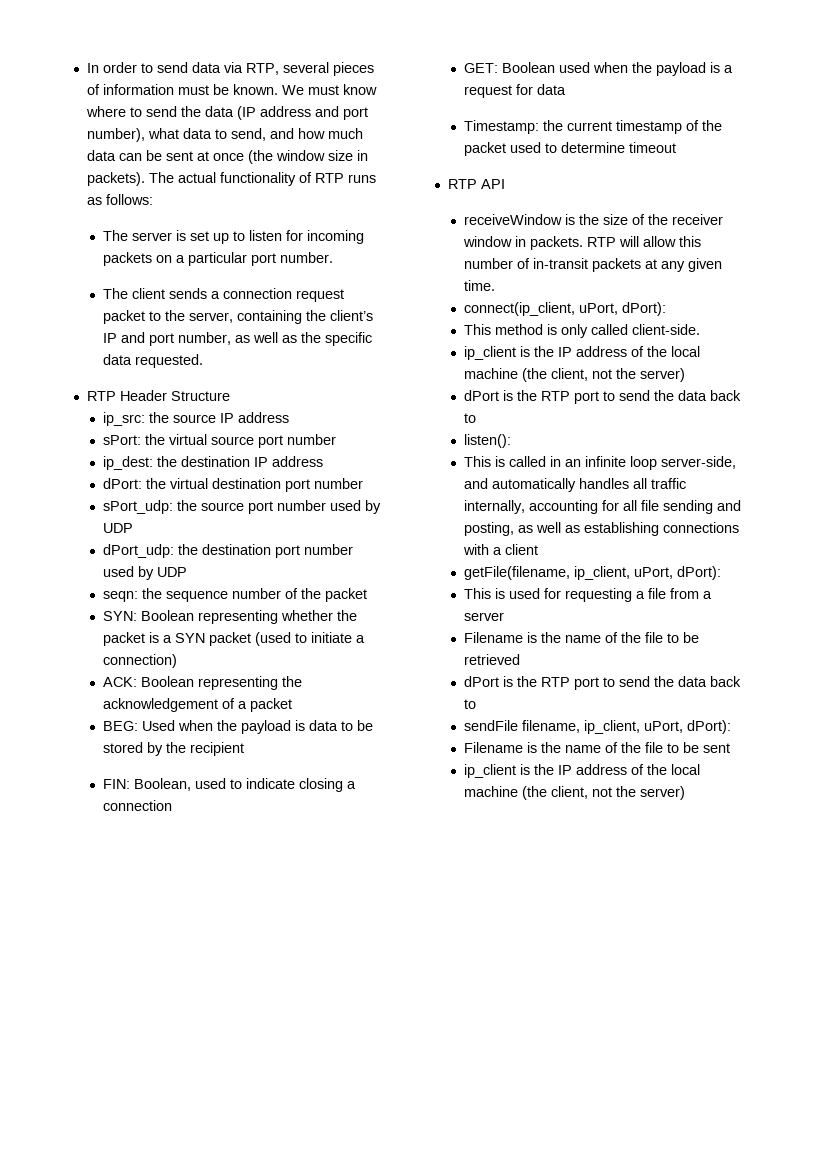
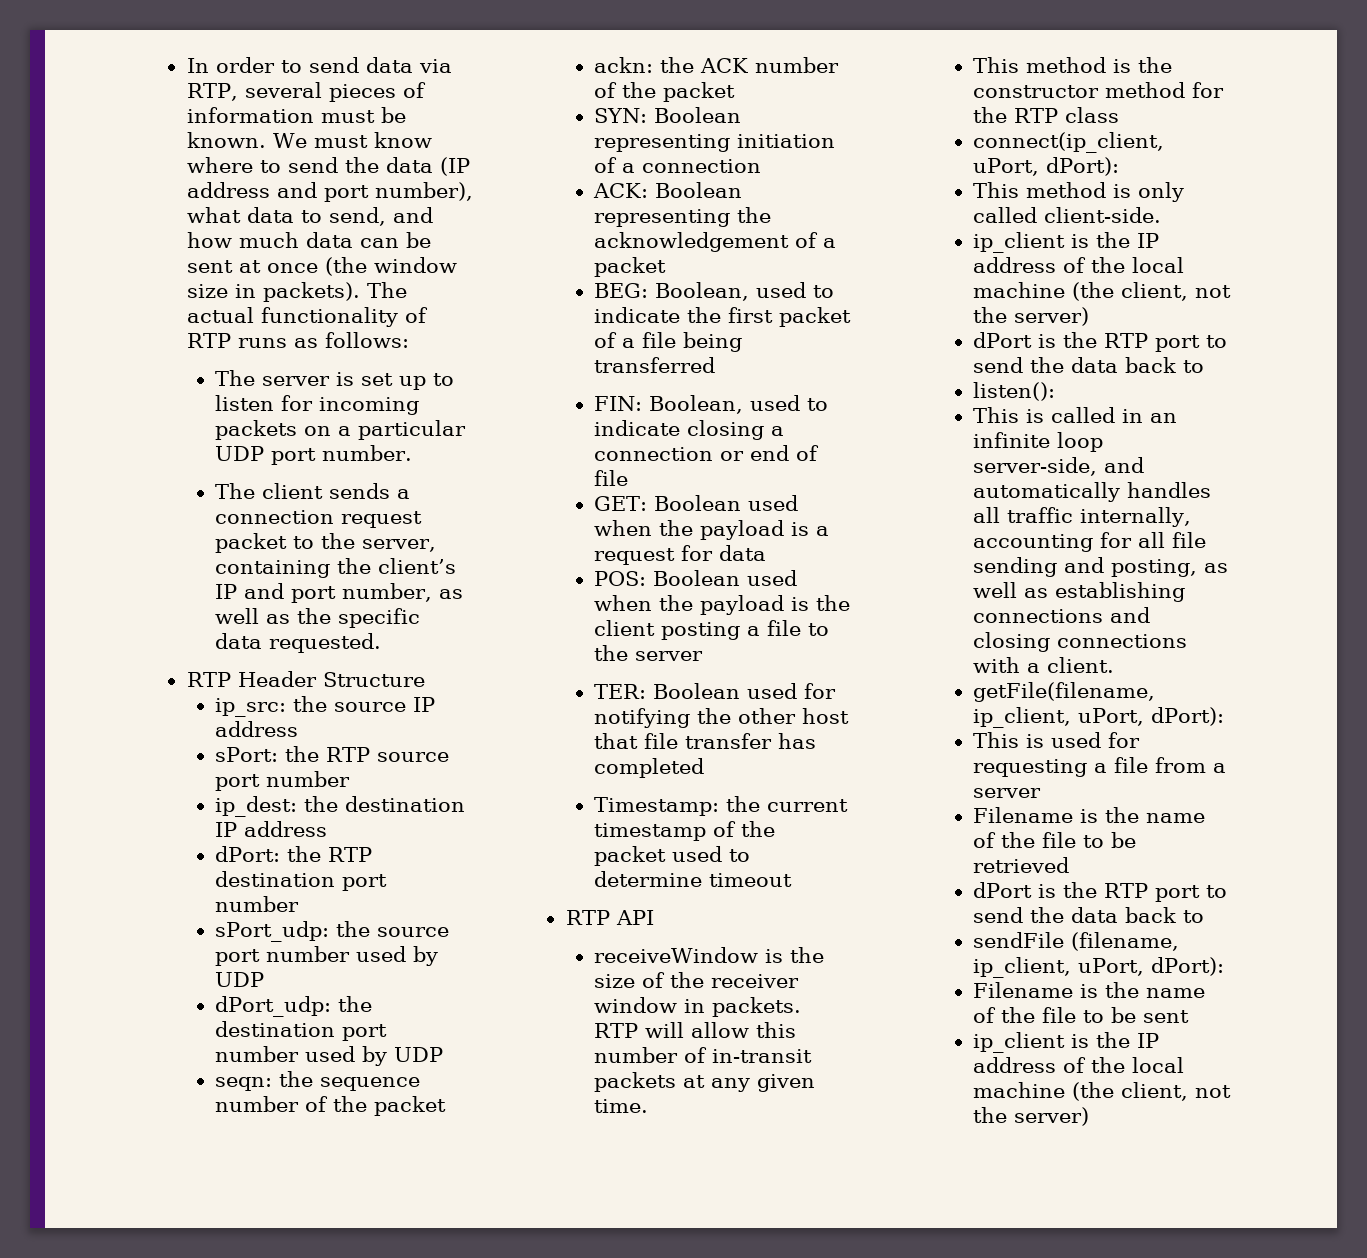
- The server is set up to listen for incoming packets on a particular port number.
+ The server is set up to listen for incoming packets on a particular UDP port number.
- sPort: the virtual source port number
+ sPort: the RTP source port number
- dPort: the virtual destination port number
+ dPort: the RTP destination port number
- SYN: Boolean representing whether the packet is a SYN packet (used to initiate a connection)
+ ackn: the ACK number of the packet
+ SYN: Boolean representing initiation of a connection
- BEG: Used when the payload is data to be stored by the recipient
+ BEG: Boolean, used to indicate the first packet of a file being transferred
- FIN: Boolean, used to indicate closing a connection
+ FIN: Boolean, used to indicate closing a connection or end of file
+ POS: Boolean used when the payload is the client posting a file to the server
+ TER: Boolean used for notifying the other host that file transfer has completed
+ This method is the constructor method for the RTP class
- This is called in an infinite loop server-side, and automatically handles all traffic internally, accounting for all file sending and posting, as well as establishing connections with a client
+ This is called in an infinite loop server-side, and automatically handles all traffic internally, accounting for all file sending and posting, as well as establishing connections and closing connections with a client.
- sendFile filename, ip_client, uPort, dPort):
+ sendFile (filename, ip_client, uPort, dPort):

